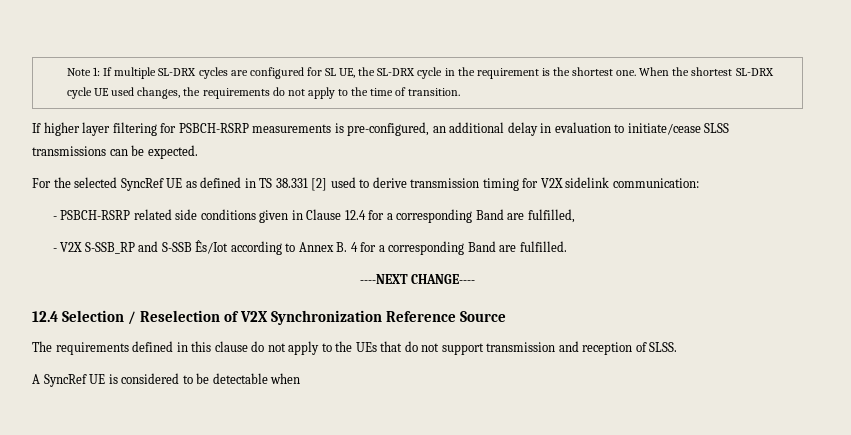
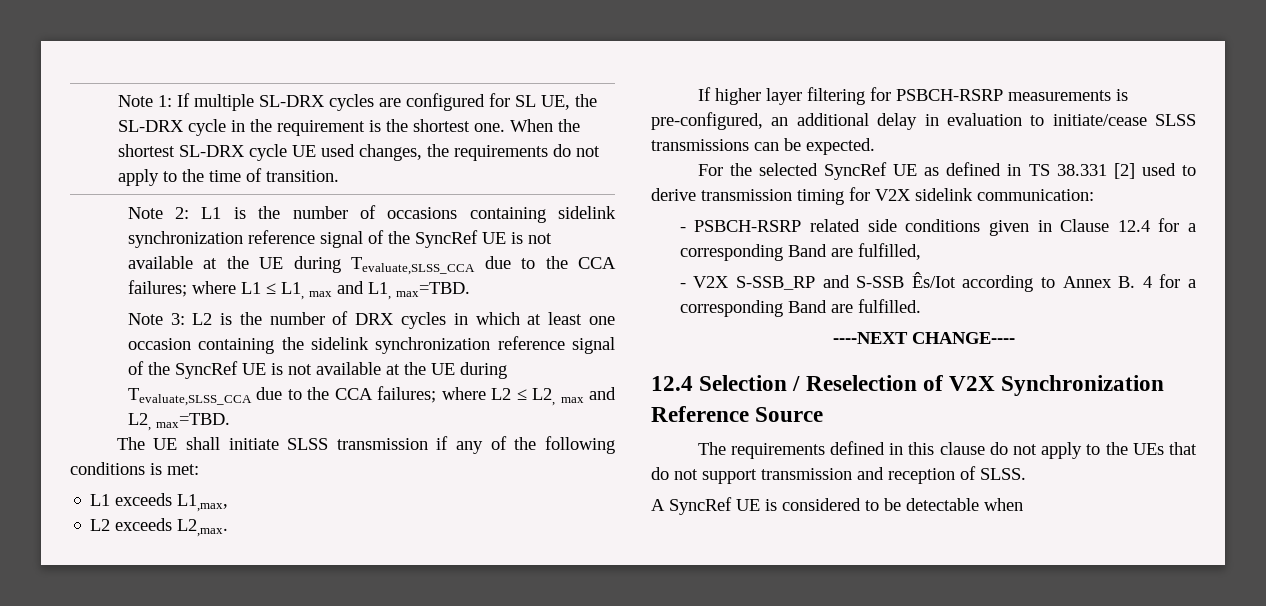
+ Note 2: L1 is the number of occasions containing sidelink synchronization reference signal of the SyncRef UE is not available at the UE during Tevaluate,SLSS_CCA due to the CCA failures; where L1 ≤ L1, max and L1, max=TBD.
+ Note 3: L2 is the number of DRX cycles in which at least one occasion containing the sidelink synchronization reference signal of the SyncRef UE is not available at the UE during Tevaluate,SLSS_CCA due to the CCA failures; where L2 ≤ L2, max and L2, max=TBD.
+ The UE shall initiate SLSS transmission if any of the following conditions is met:
+ L1 exceeds L1,max,
+ L2 exceeds L2,max.

